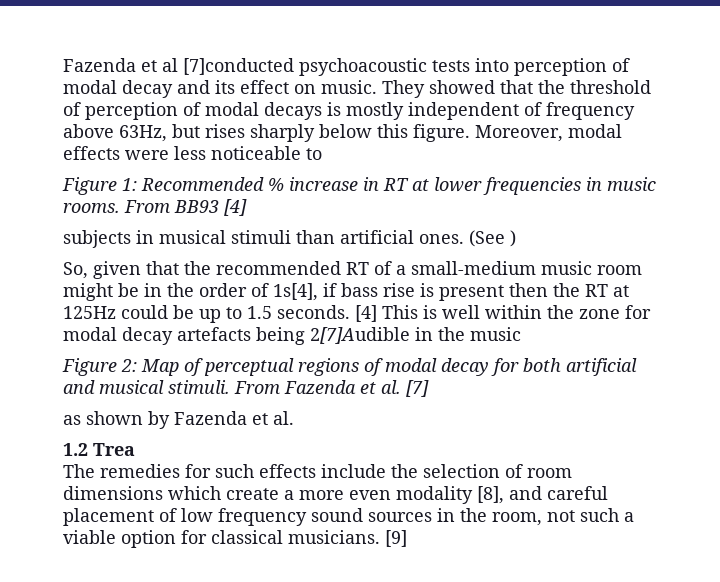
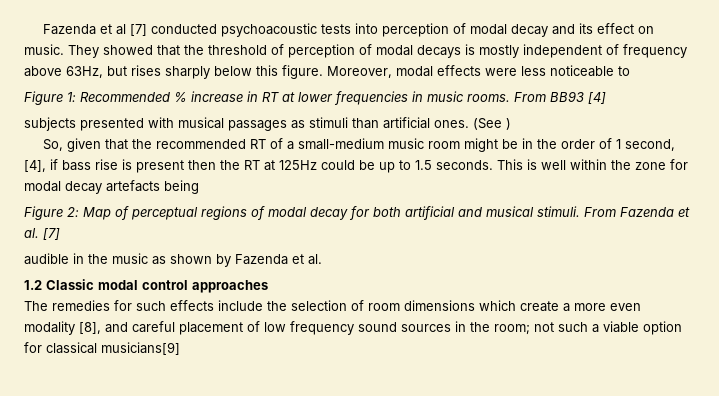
- Fazenda et al [7]conducted psychoacoustic tests into perception of modal decay and its effect on music.
+ Fazenda et al [7] conducted psychoacoustic tests into perception of modal decay and its effect on music.
- subjects in musical stimuli than artificial ones.
+ subjects presented with musical passages as stimuli than artificial ones.
- So, given that the recommended RT of a small-medium music room might be in the order of 1s[4], if bass rise is present then the RT at 125Hz could be up to 1.5 seconds.
+ So, given that the recommended RT of a small-medium music room might be in the order of 1 second, [4], if bass rise is present then the RT at 125Hz could be up to 1.5 seconds.
- [4] This is well within the zone for modal decay artefacts being 2[7]Audible in the music
+ This is well within the zone for modal decay artefacts being
- as shown by Fazenda et al.
+ audible in the music as shown by Fazenda et al.
- 1.2 Trea
+ 1.2 Classic modal control approaches
- The remedies for such effects include the selection of room dimensions which create a more even modality [8], and careful placement of low frequency sound sources in the room, not such a viable option for classical musicians. [9]
+ The remedies for such effects include the selection of room dimensions which create a more even modality [8], and careful placement of low frequency sound sources in the room; not such a viable option for classical musicians[9]

